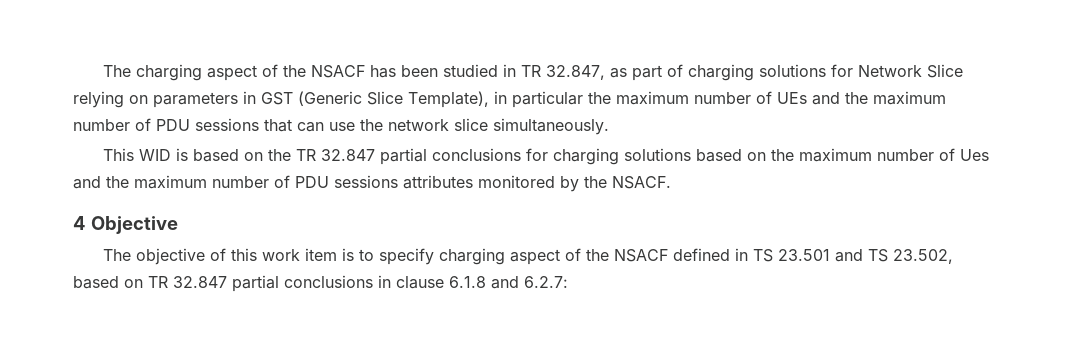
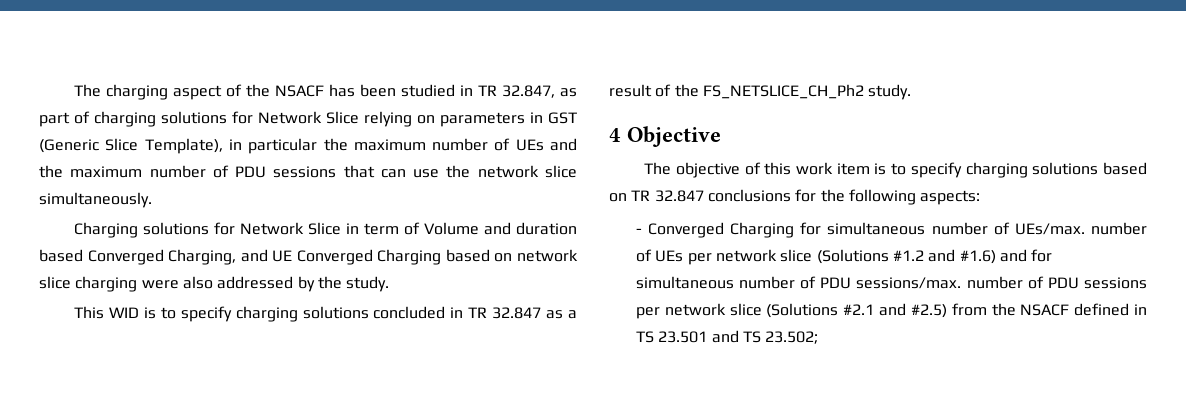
- This WID is based on the TR 32.847 partial conclusions for charging solutions based on the maximum number of Ues and the maximum number of PDU sessions attributes monitored by the NSACF.
+ Charging solutions for Network Slice in term of Volume and duration based Converged Charging, and UE Converged Charging based on network slice charging were also addressed by the study.
+ This WID is to specify charging solutions concluded in TR 32.847 as a result of the FS_NETSLICE_CH_Ph2 study.
- The objective of this work item is to specify charging aspect of the NSACF defined in TS 23.501 and TS 23.502, based on TR 32.847 partial conclusions in clause 6.1.8 and 6.2.7:
+ The objective of this work item is to specify charging solutions based on TR 32.847 conclusions for the following aspects:
+ - Converged Charging for simultaneous number of UEs/max. number of UEs per network slice (Solutions #1.2 and #1.6) and for simultaneous number of PDU sessions/max. number of PDU sessions per network slice (Solutions #2.1 and #2.5) from the NSACF defined in TS 23.501 and TS 23.502;

